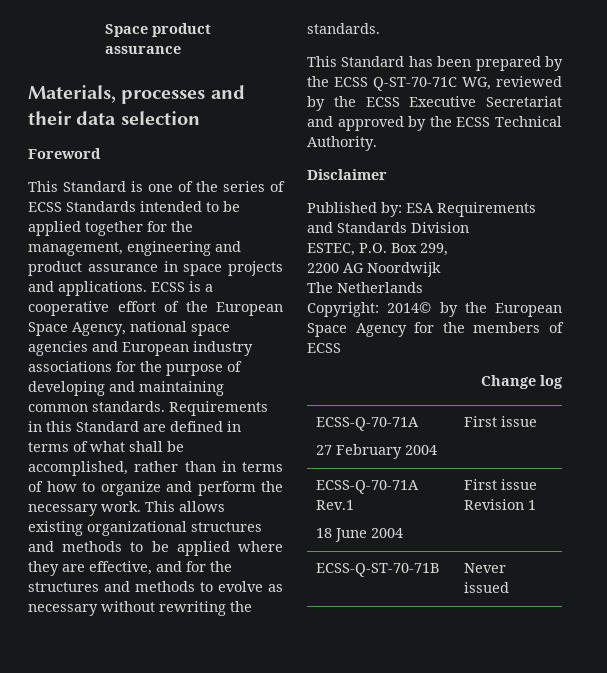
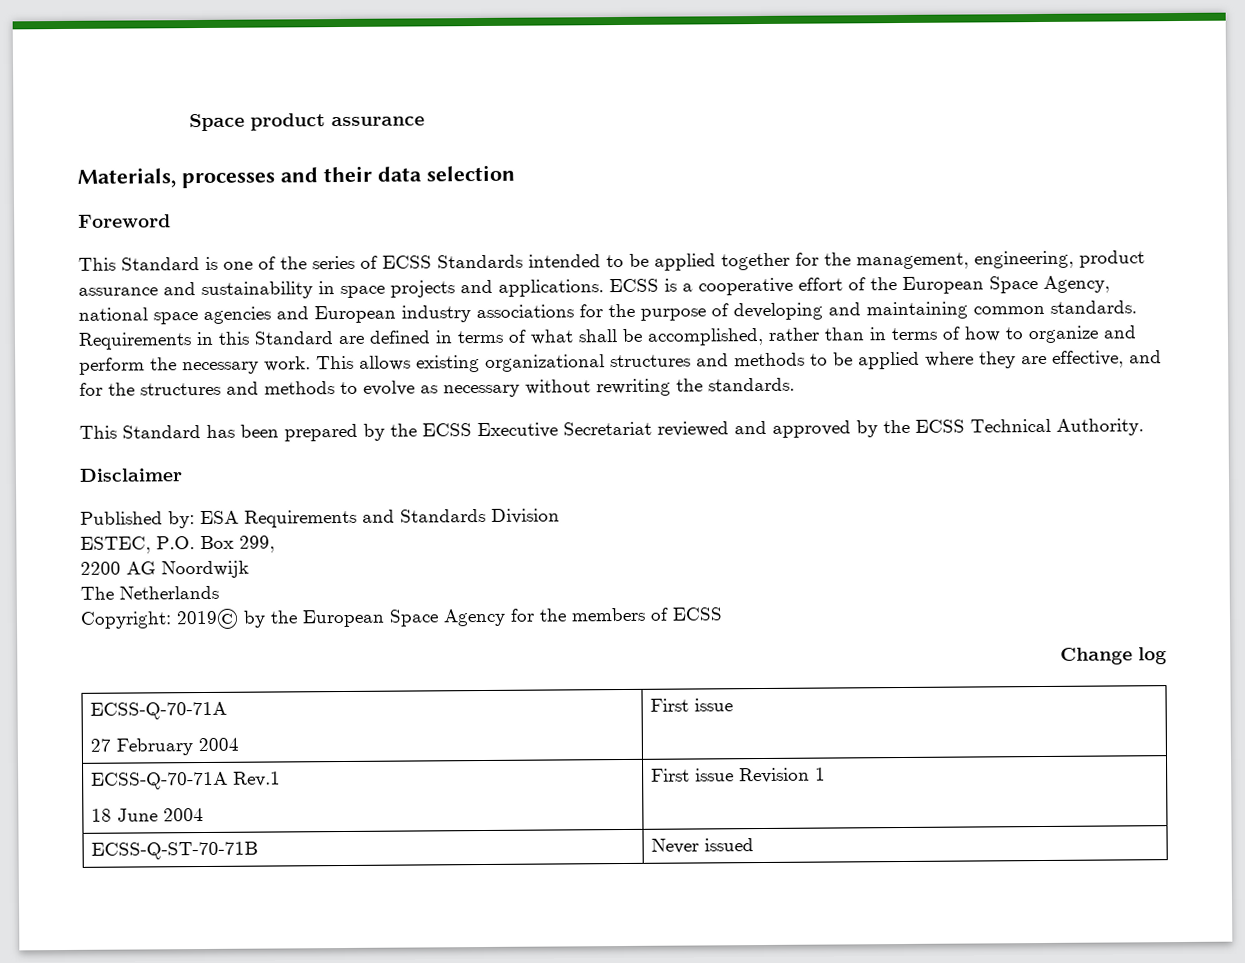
- This Standard is one of the series of ECSS Standards intended to be applied together for the management, engineering and product assurance in space projects and applications.
+ This Standard is one of the series of ECSS Standards intended to be applied together for the management, engineering, product assurance and sustainability in space projects and applications.
- This Standard has been prepared by the ECSS Q-ST-70-71C WG, reviewed by the ECSS Executive Secretariat and approved by the ECSS Technical Authority.
+ This Standard has been prepared by the ECSS Executive Secretariat reviewed and approved by the ECSS Technical Authority.
- Copyright: 2014© by the European Space Agency for the members of ECSS
+ Copyright: 2019© by the European Space Agency for the members of ECSS

